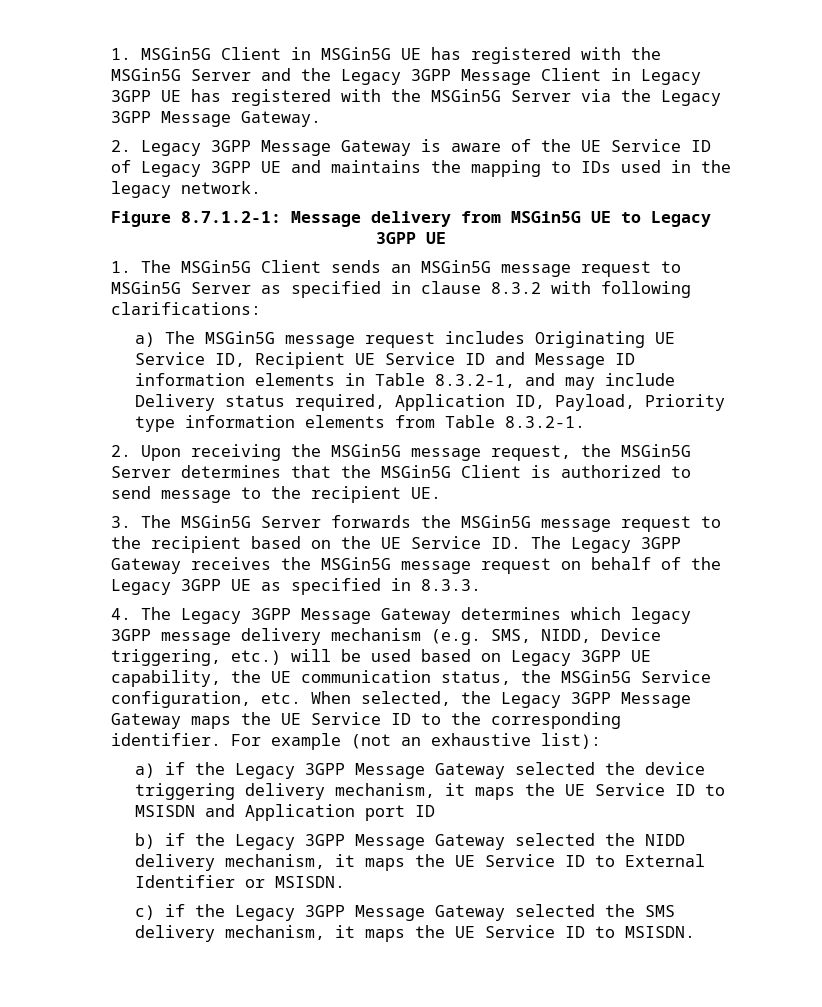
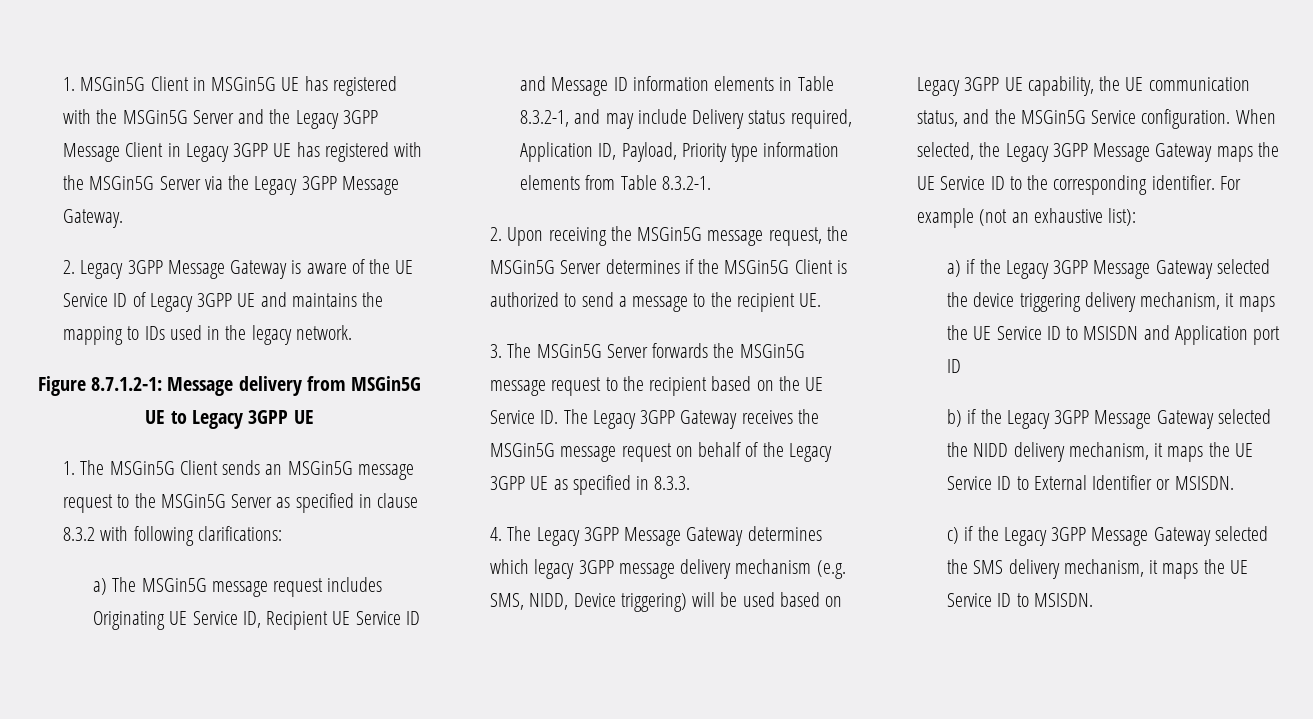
- 1. The MSGin5G Client sends an MSGin5G message request to MSGin5G Server as specified in clause 8.3.2 with following clarifications:
+ 1. The MSGin5G Client sends an MSGin5G message request to the MSGin5G Server as specified in clause 8.3.2 with following clarifications:
- 2. Upon receiving the MSGin5G message request, the MSGin5G Server determines that the MSGin5G Client is authorized to send message to the recipient UE.
+ 2. Upon receiving the MSGin5G message request, the MSGin5G Server determines if the MSGin5G Client is authorized to send a message to the recipient UE.
- 4. The Legacy 3GPP Message Gateway determines which legacy 3GPP message delivery mechanism (e.g. SMS, NIDD, Device triggering, etc.) will be used based on Legacy 3GPP UE capability, the UE communication status, the MSGin5G Service configuration, etc. When selected, the Legacy 3GPP Message Gateway maps the UE Service ID to the corresponding identifier.
+ 4. The Legacy 3GPP Message Gateway determines which legacy 3GPP message delivery mechanism (e.g. SMS, NIDD, Device triggering) will be used based on Legacy 3GPP UE capability, the UE communication status, and the MSGin5G Service configuration. When selected, the Legacy 3GPP Message Gateway maps the UE Service ID to the corresponding identifier.

